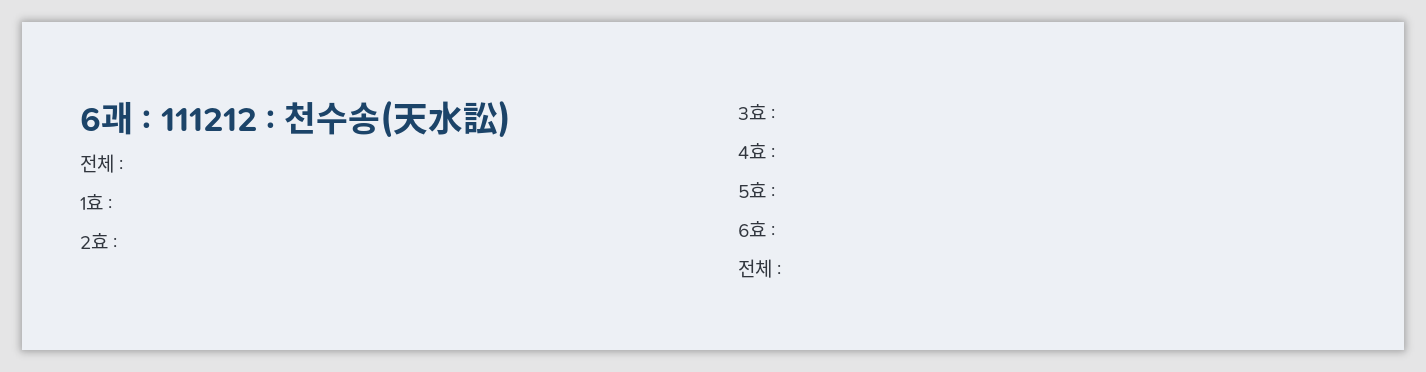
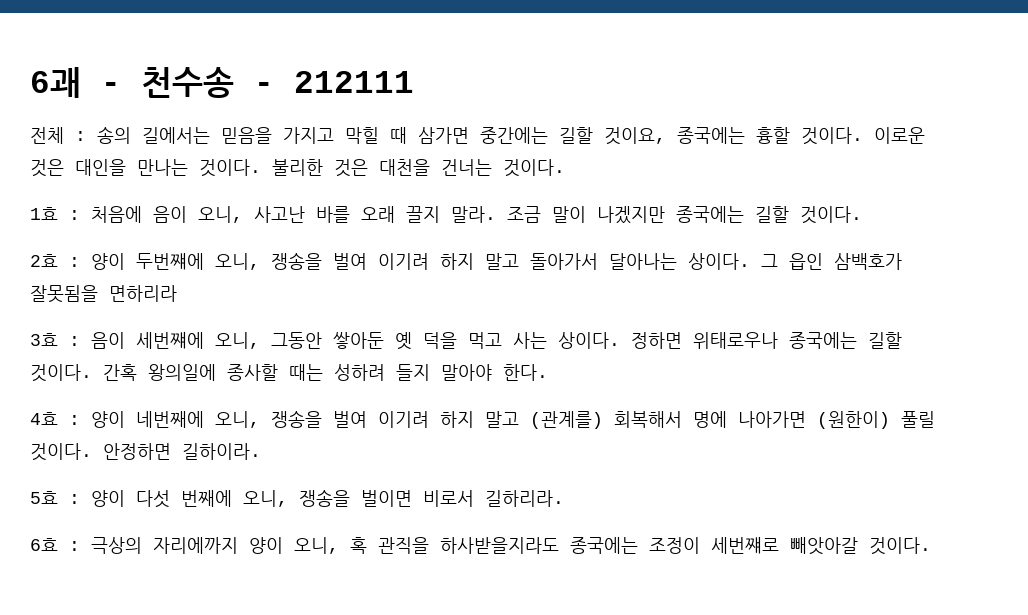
- 6괘 : 111212 : 천수송(天水訟)
- 전체 :
- 1효 :
- 2효 :
- 3효 :
- 4효 :
- 5효 :
- 6효 :
- 전체 :
+ 6괘 - 천수송 - 212111
+ 전체 : 송의 길에서는 믿음을 가지고 막힐 때 삼가면 중간에는 길할 것이요, 종국에는 흉할 것이다. 이로운 것은 대인을 만나는 것이다. 불리한 것은 대천을 건너는 것이다.
+ 1효 : 처음에 음이 오니, 사고난 바를 오래 끌지 말라. 조금 말이 나겠지만 종국에는 길할 것이다.
+ 2효 : 양이 두번쨰에 오니, 쟁송을 벌여 이기려 하지 말고 돌아가서 달아나는 상이다. 그 읍인 삼백호가 잘못됨을 면하리라
+ 3효 : 음이 세번쨰에 오니, 그동안 쌓아둔 옛 덕을 먹고 사는 상이다. 정하면 위태로우나 종국에는 길할 것이다. 간혹 왕의일에 종사할 때는 성하려 들지 말아야 한다.
+ 4효 : 양이 네번째에 오니, 쟁송을 벌여 이기려 하지 말고 (관계를) 회복해서 명에 나아가면 (원한이) 풀릴 것이다. 안정하면 길하이라.
+ 5효 : 양이 다섯 번째에 오니, 쟁송을 벌이면 비로서 길하리라.
+ 6효 : 극상의 자리에까지 양이 오니, 혹 관직을 하사받을지라도 종국에는 조정이 세번쨰로 빼앗아갈 것이다.

